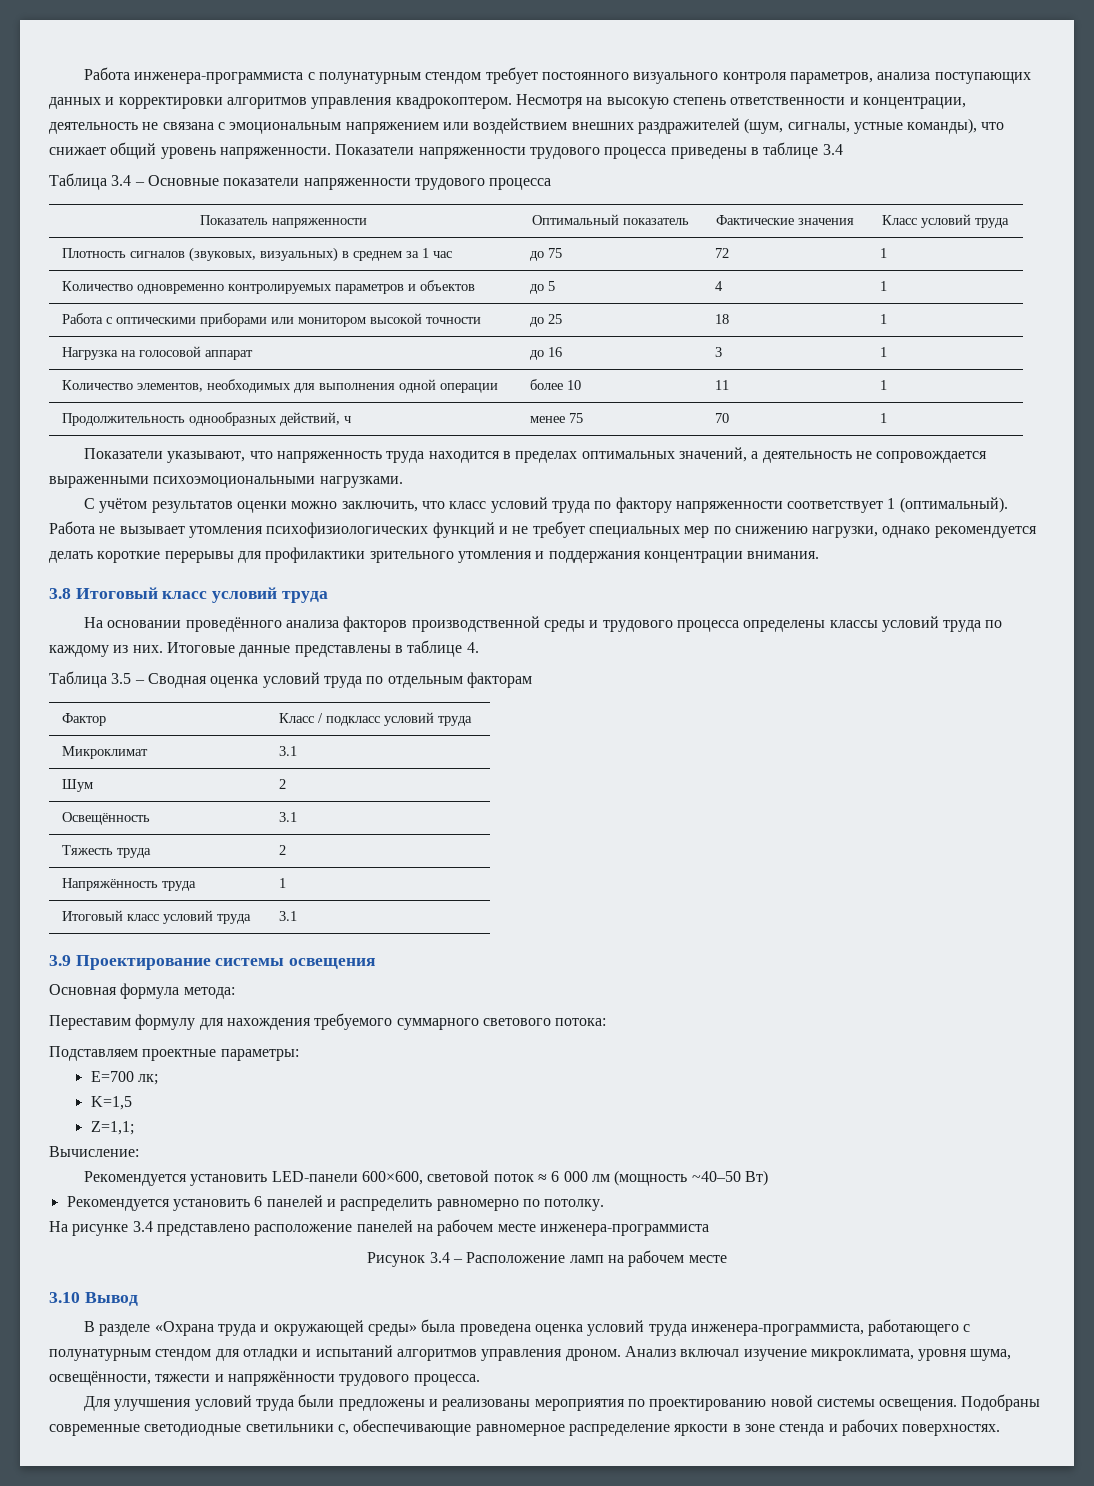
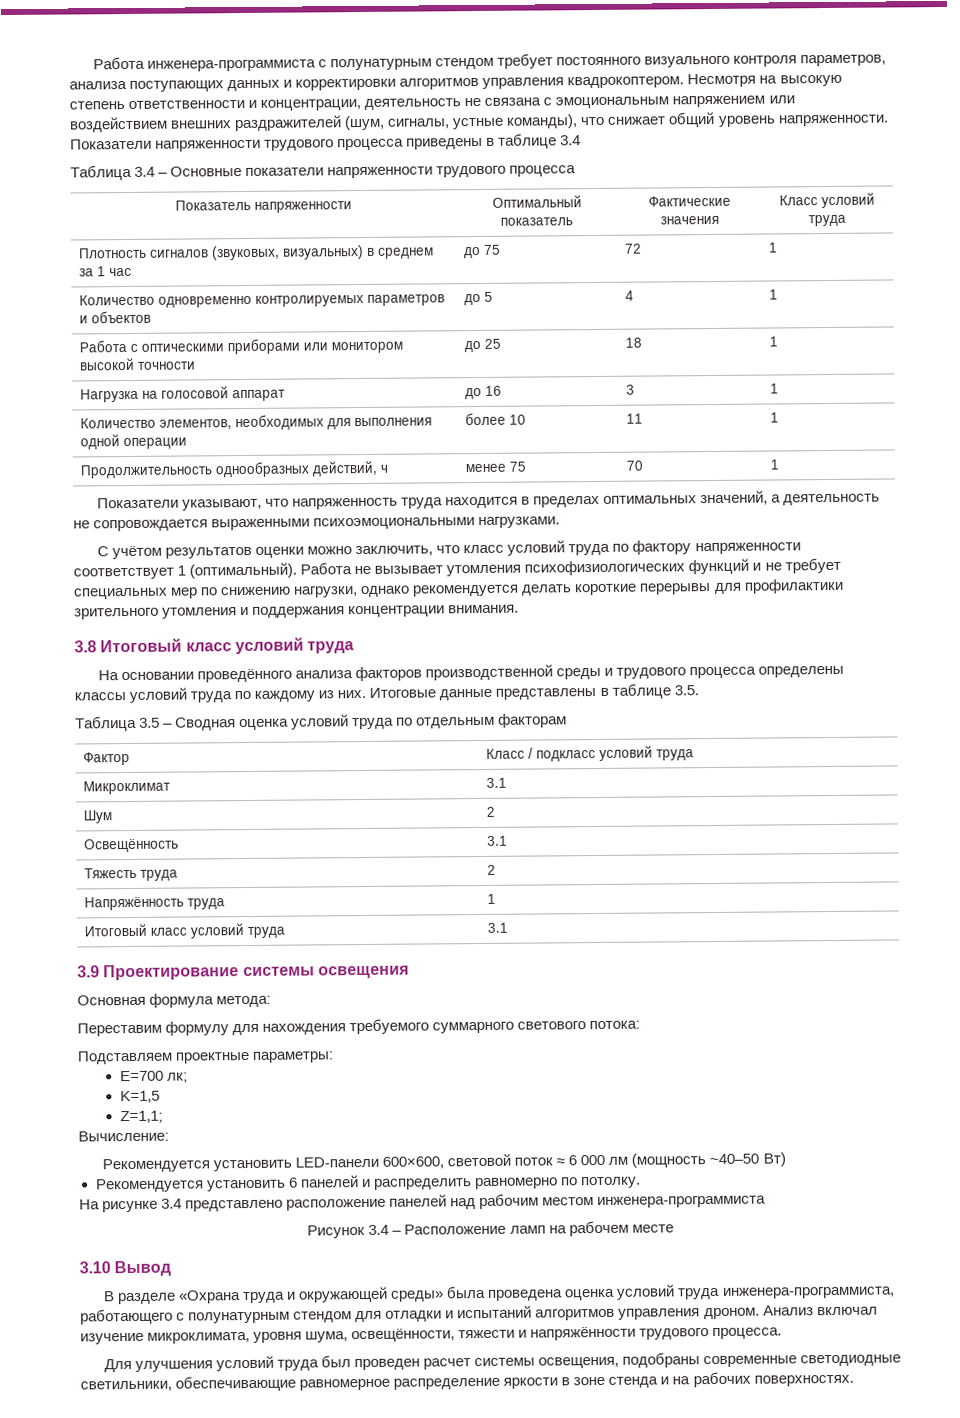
- Итоговые данные представлены в таблице 4.
+ Итоговые данные представлены в таблице 3.5.
- На рисунке 3.4 представлено расположение панелей на рабочем месте инженера-программиста
+ На рисунке 3.4 представлено расположение панелей над рабочим местом инженера-программиста
- Для улучшения условий труда были предложены и реализованы мероприятия по проектированию новой системы освещения. Подобраны современные светодиодные светильники с, обеспечивающие равномерное распределение яркости в зоне стенда и рабочих поверхностях.
+ Для улучшения условий труда был проведен расчет системы освещения, подобраны современные светодиодные светильники, обеспечивающие равномерное распределение яркости в зоне стенда и на рабочих поверхностях.

